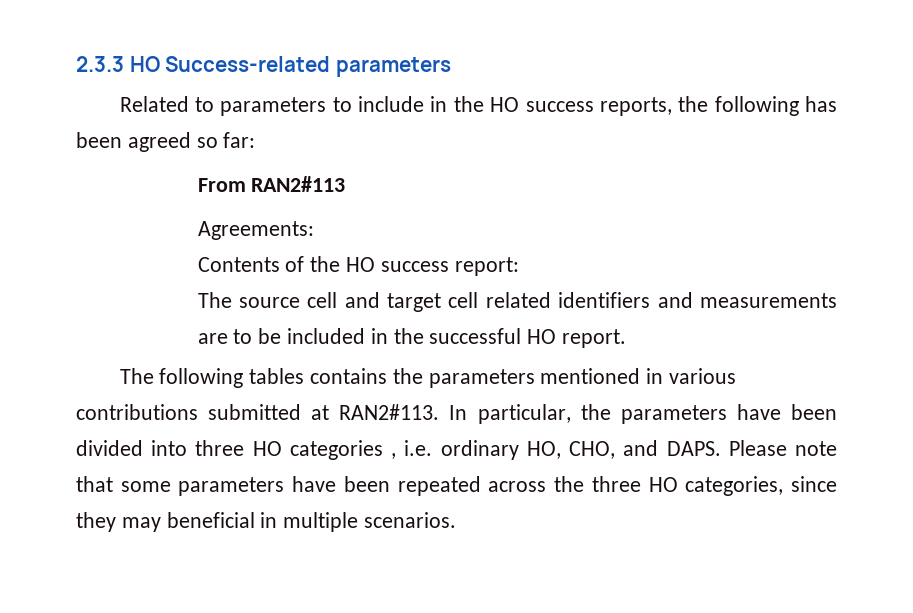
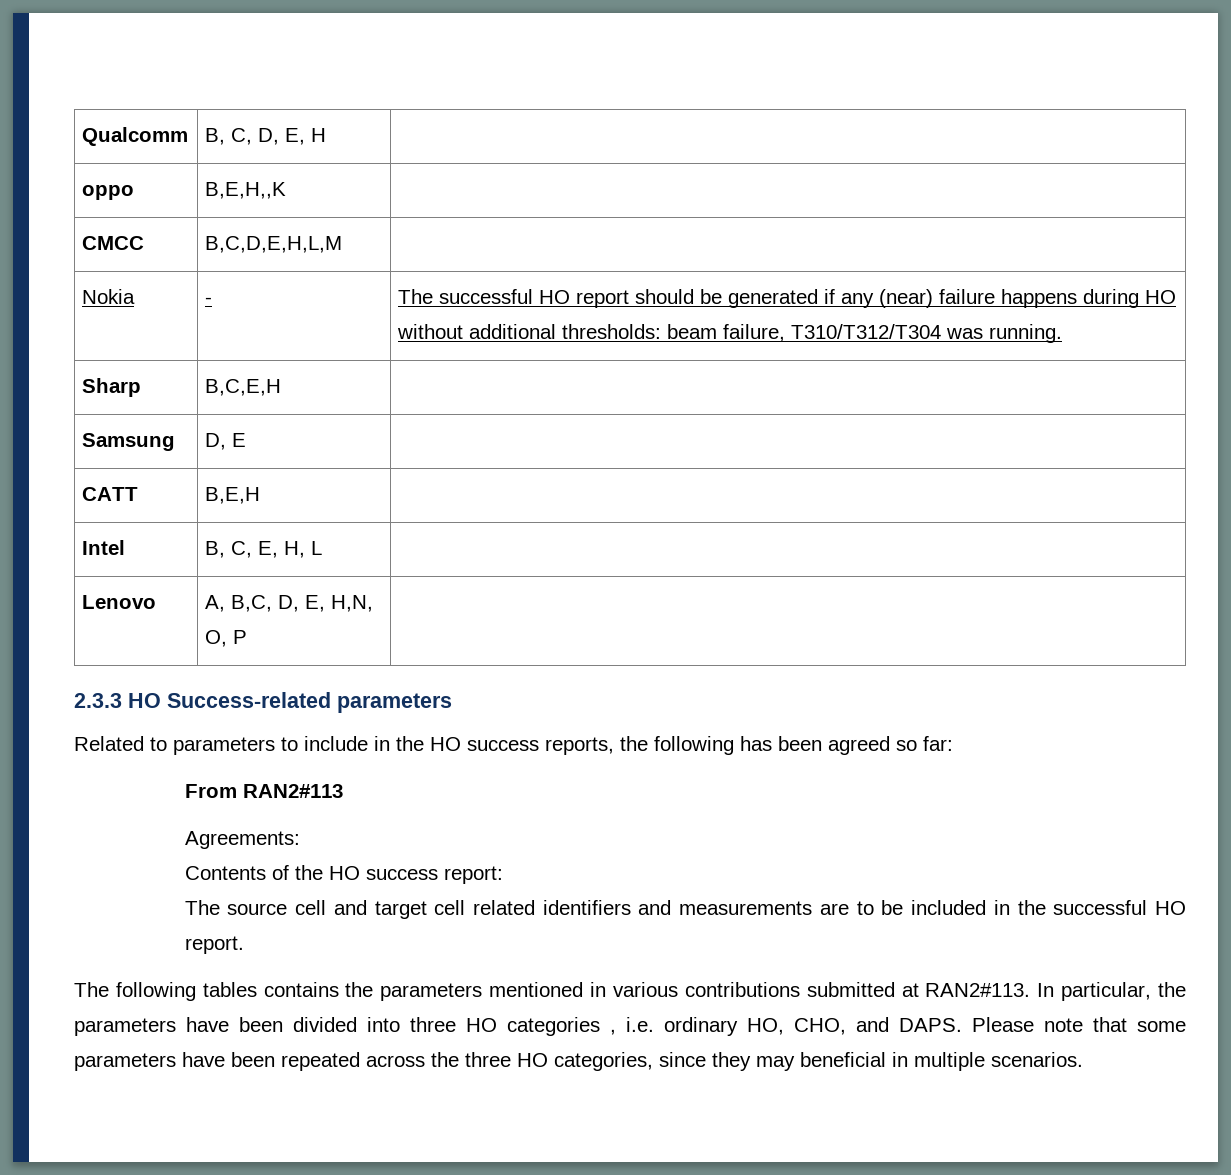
+ Qualcomm | B, C, D, E, H |
+ oppo | B,E,H,,K |
+ CMCC | B,C,D,E,H,L,M |
+ Nokia | - | The successful HO report should be generated if any (near) failure happens during HO without additional thresholds: beam failure, T310/T312/T304 was running.
+ Sharp | B,C,E,H |
+ Samsung | D, E |
+ CATT | B,E,H |
+ Intel | B, C, E, H, L |
+ Lenovo | A, B,C, D, E, H,N, O, P |

